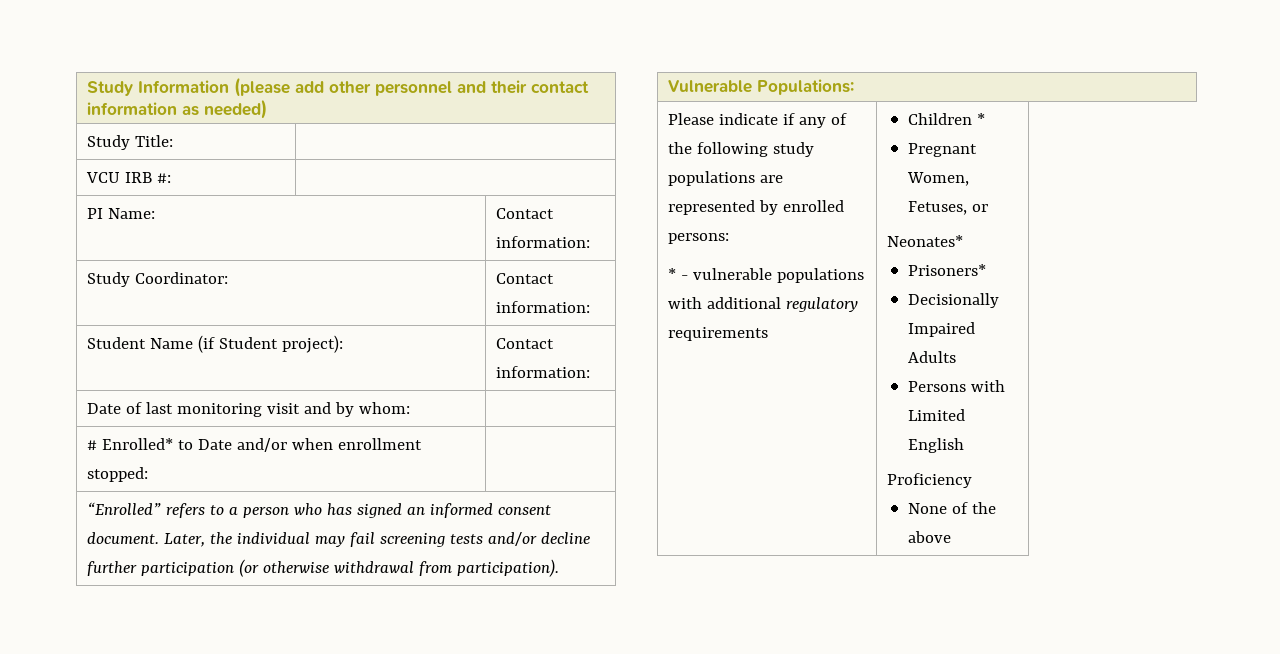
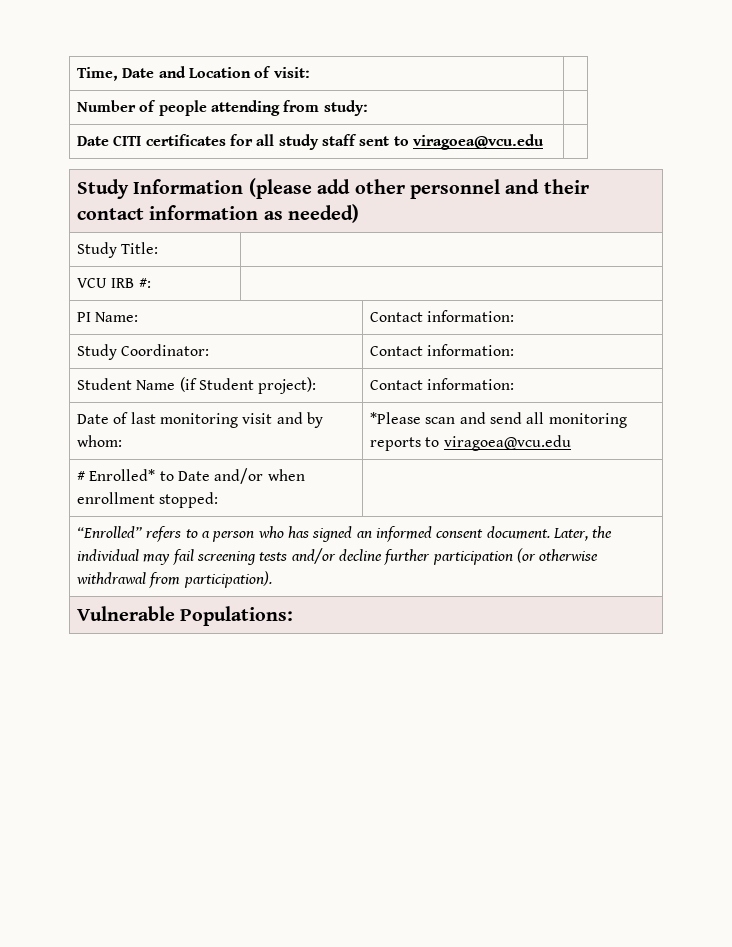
+ Time, Date and Location of visit: |
+ Number of people attending from study: |
+ Date CITI certificates for all study staff sent to viragoea@vcu.edu |
- Date of last monitoring visit and by whom: |
+ Date of last monitoring visit and by whom: | *Please scan and send all monitoring reports to viragoea@vcu.edu
- Please indicate if any of the following study populations are represented by enrolled persons:
- * - vulnerable populations with additional regulatory requirements | Children *
- Pregnant Women, Fetuses, or
- Neonates*
- Prisoners*
- Decisionally Impaired Adults
- Persons with Limited English
- Proficiency
- None of the above

